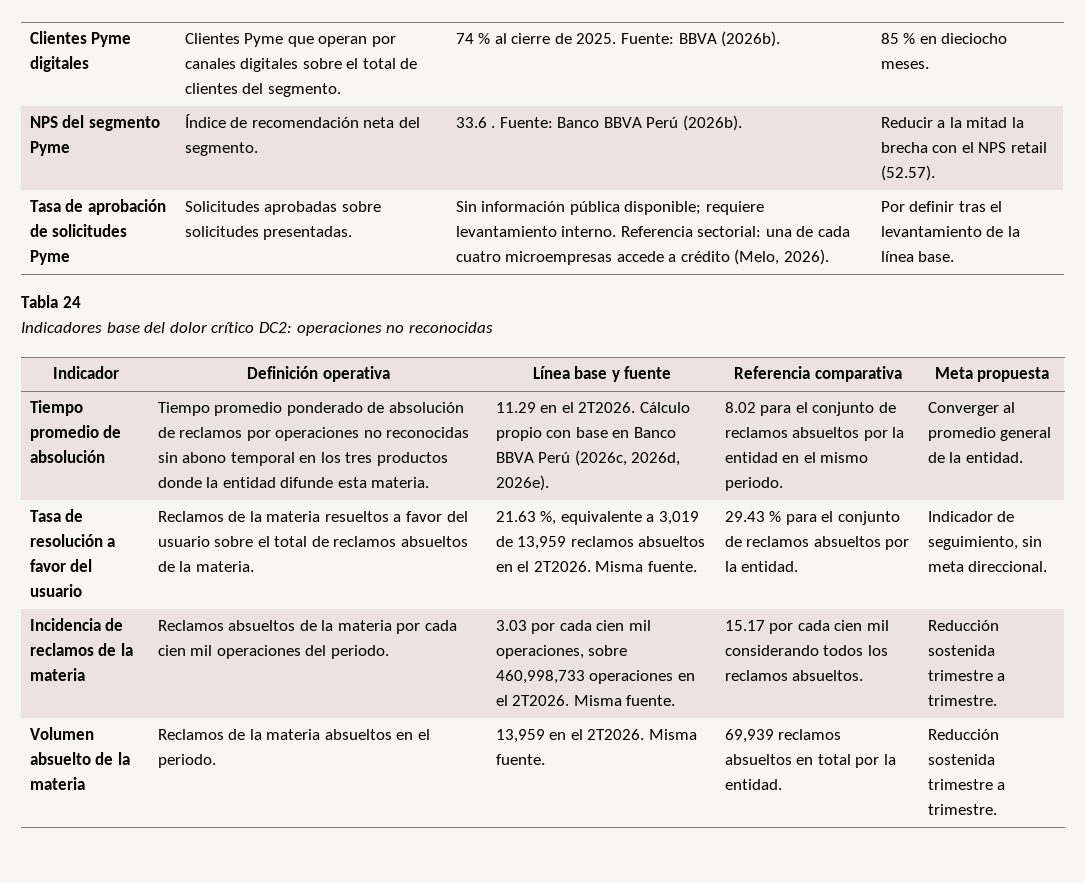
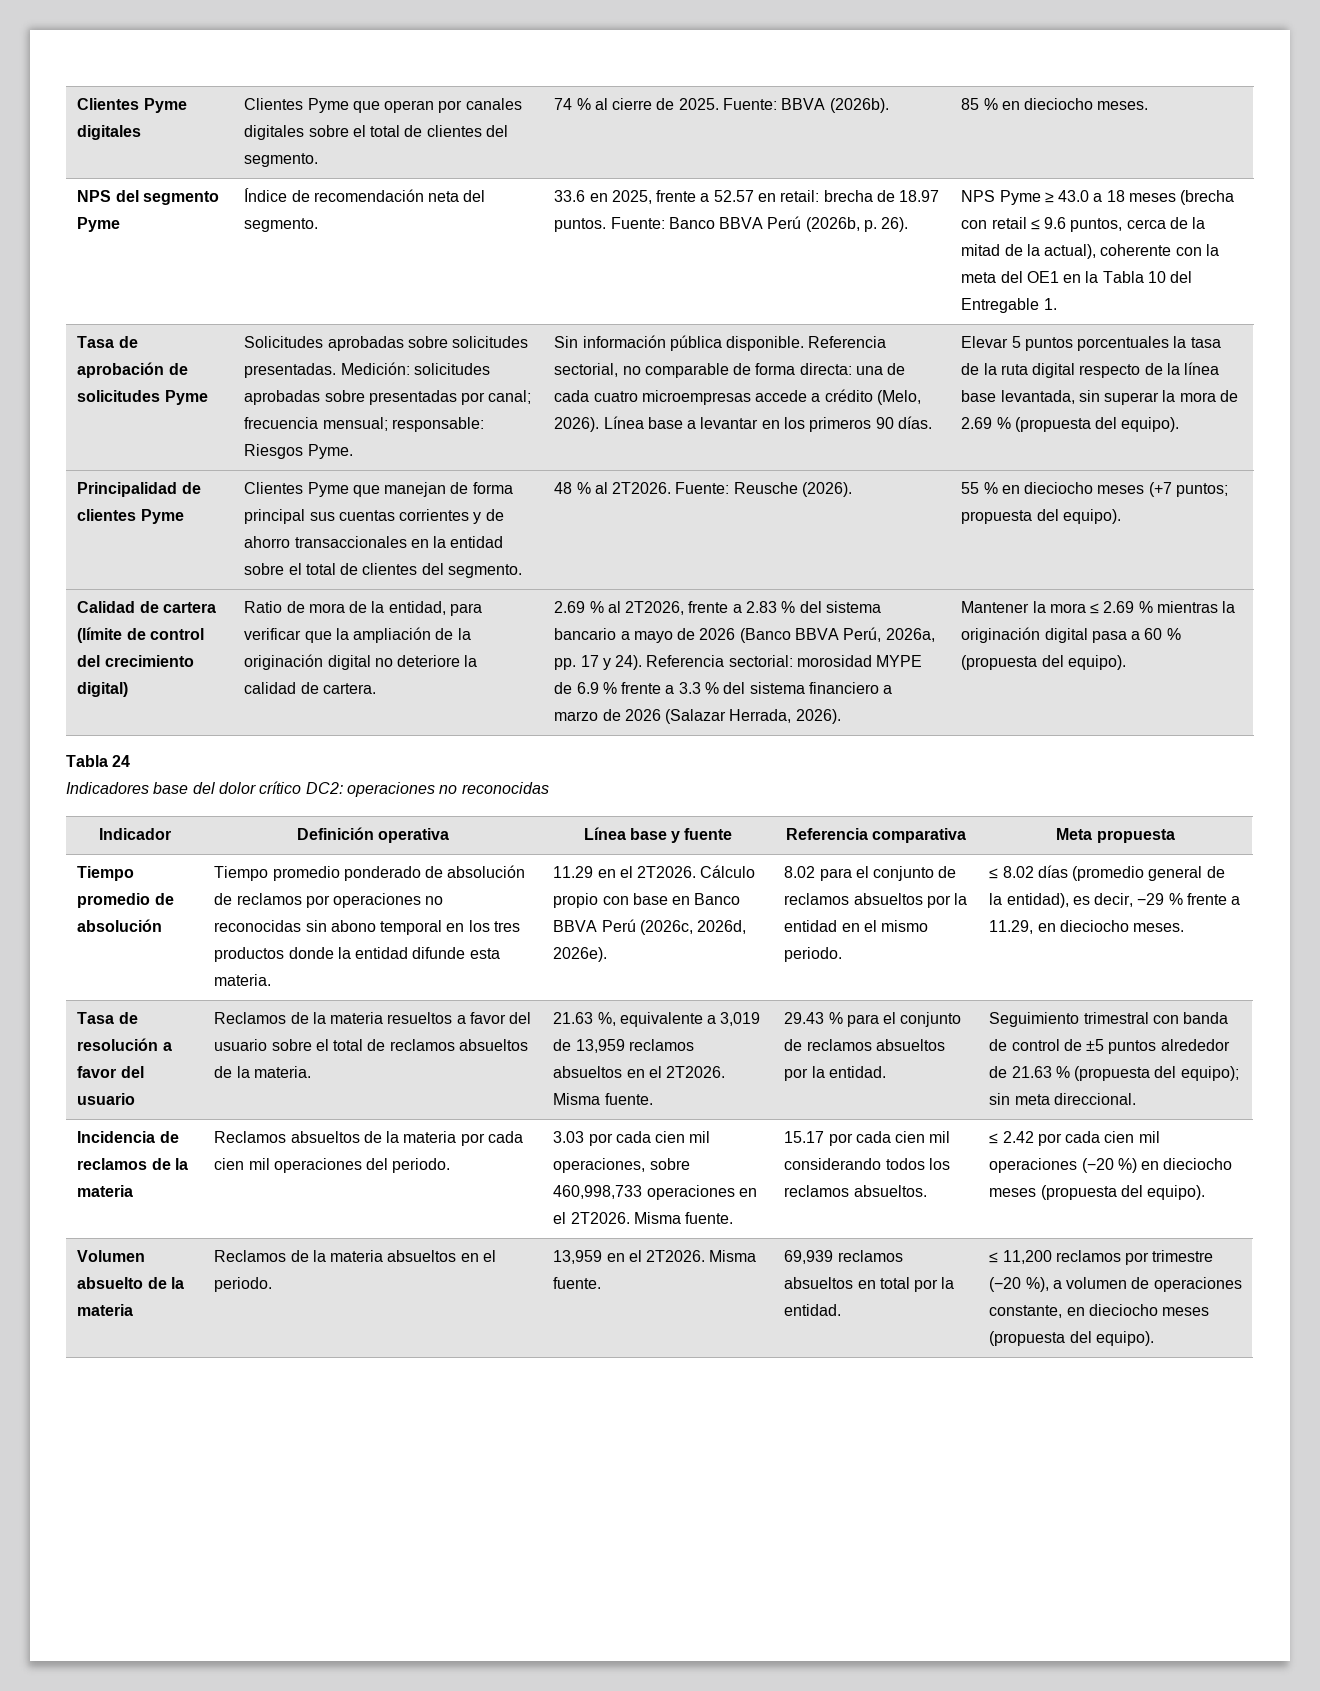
- 33.6 . Fuente: Banco BBVA Perú (2026b). | Reducir a la mitad la brecha con el NPS retail (52.57).
+ 33.6 en 2025, frente a 52.57 en retail: brecha de 18.97 puntos. Fuente: Banco BBVA Perú (2026b, p. 26). | NPS Pyme ≥ 43.0 a 18 meses (brecha con retail ≤ 9.6 puntos, cerca de la mitad de la actual), coherente con la meta del OE1 en la Tabla 10 del Entregable 1.
- Solicitudes aprobadas sobre solicitudes presentadas. | Sin información pública disponible; requiere levantamiento interno. Referencia sectorial: una de cada cuatro microempresas accede a crédito (Melo, 2026). | Por definir tras el levantamiento de la línea base.
+ Solicitudes aprobadas sobre solicitudes presentadas. Medición: solicitudes aprobadas sobre presentadas por canal; frecuencia mensual; responsable: Riesgos Pyme. | Sin información pública disponible. Referencia sectorial, no comparable de forma directa: una de cada cuatro microempresas accede a crédito (Melo, 2026). Línea base a levantar en los primeros 90 días. | Elevar 5 puntos porcentuales la tasa de la ruta digital respecto de la línea base levantada, sin superar la mora de 2.69 % (propuesta del equipo).
+ Principalidad de clientes Pyme | Clientes Pyme que manejan de forma principal sus cuentas corrientes y de ahorro transaccionales en la entidad sobre el total de clientes del segmento. | 48 % al 2T2026. Fuente: Reusche (2026). | 55 % en dieciocho meses (+7 puntos; propuesta del equipo).
+ Calidad de cartera (límite de control del crecimiento digital) | Ratio de mora de la entidad, para verificar que la ampliación de la originación digital no deteriore la calidad de cartera. | 2.69 % al 2T2026, frente a 2.83 % del sistema bancario a mayo de 2026 (Banco BBVA Perú, 2026a, pp. 17 y 24). Referencia sectorial: morosidad MYPE de 6.9 % frente a 3.3 % del sistema financiero a marzo de 2026 (Salazar Herrada, 2026). | Mantener la mora ≤ 2.69 % mientras la originación digital pasa a 60 % (propuesta del equipo).
- Converger al promedio general de la entidad.
+ ≤ 8.02 días (promedio general de la entidad), es decir, −29 % frente a 11.29, en dieciocho meses.
- Indicador de seguimiento, sin meta direccional.
+ Seguimiento trimestral con banda de control de ±5 puntos alrededor de 21.63 % (propuesta del equipo); sin meta direccional.
- 15.17 por cada cien mil considerando todos los reclamos absueltos. | Reducción sostenida trimestre a trimestre.
+ 15.17 por cada cien mil considerando todos los reclamos absueltos. | ≤ 2.42 por cada cien mil operaciones (−20 %) en dieciocho meses (propuesta del equipo).
- 69,939 reclamos absueltos en total por la entidad. | Reducción sostenida trimestre a trimestre.
+ 69,939 reclamos absueltos en total por la entidad. | ≤ 11,200 reclamos por trimestre (−20 %), a volumen de operaciones constante, en dieciocho meses (propuesta del equipo).

